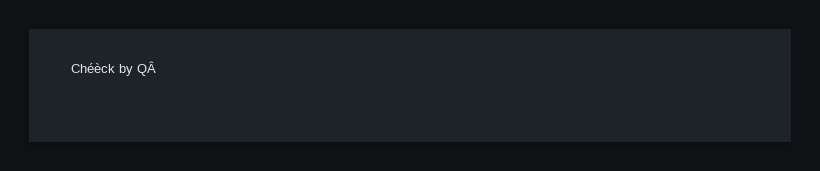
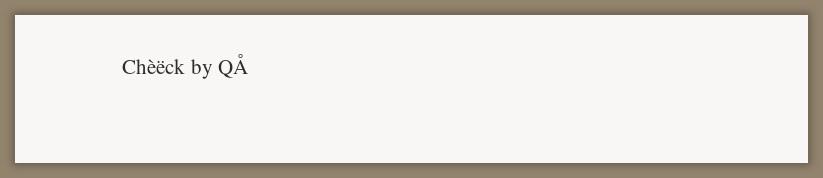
- Chéèck by QÂ
+ Chèëck by QÅ

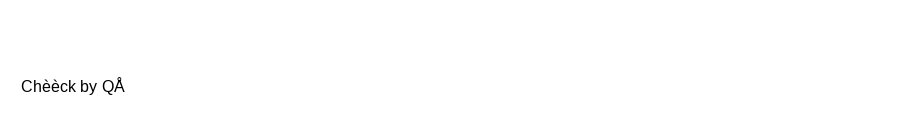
- Chèëck by QÅ
+ Chèèck by QÅ

